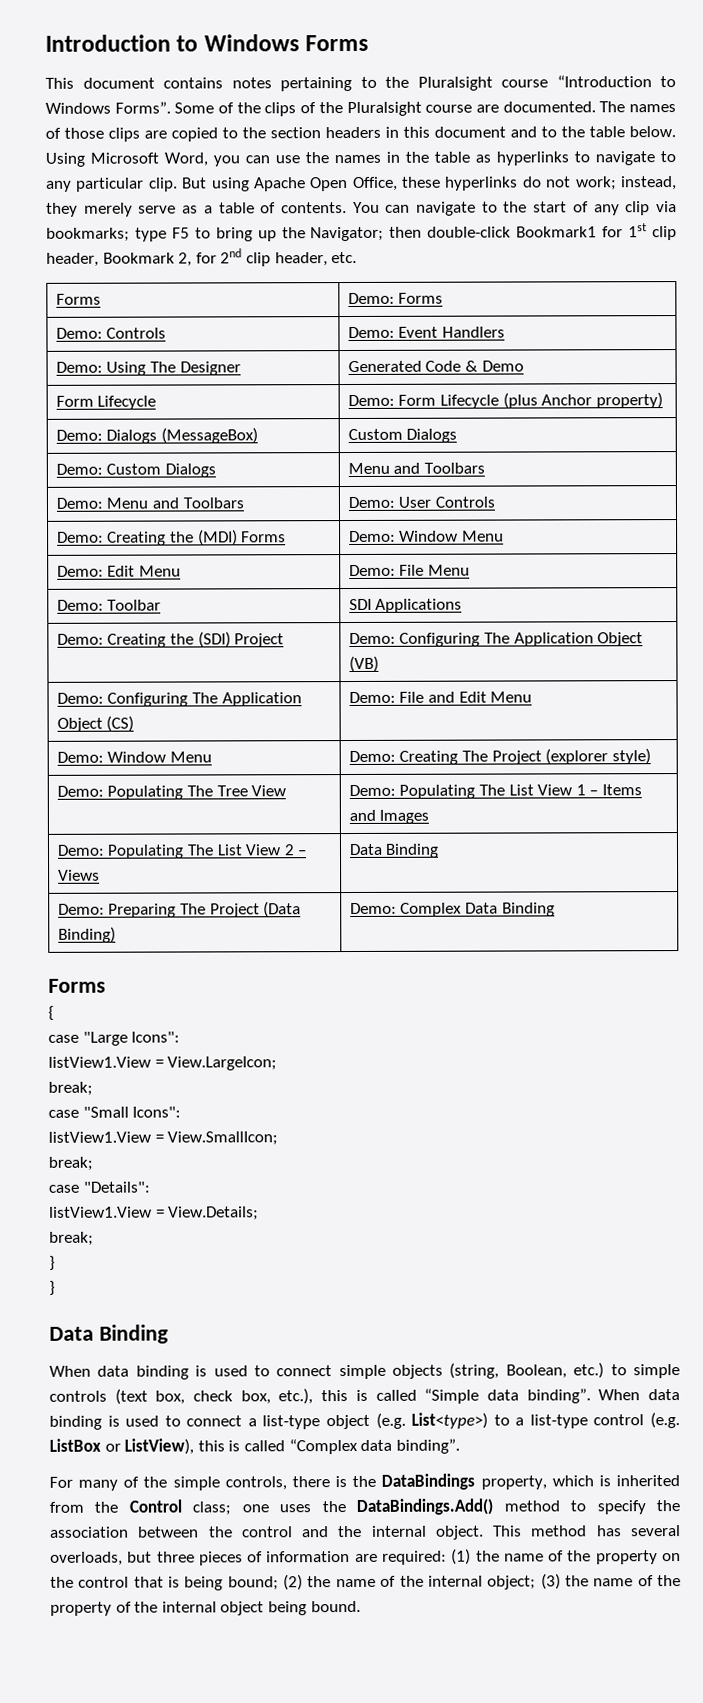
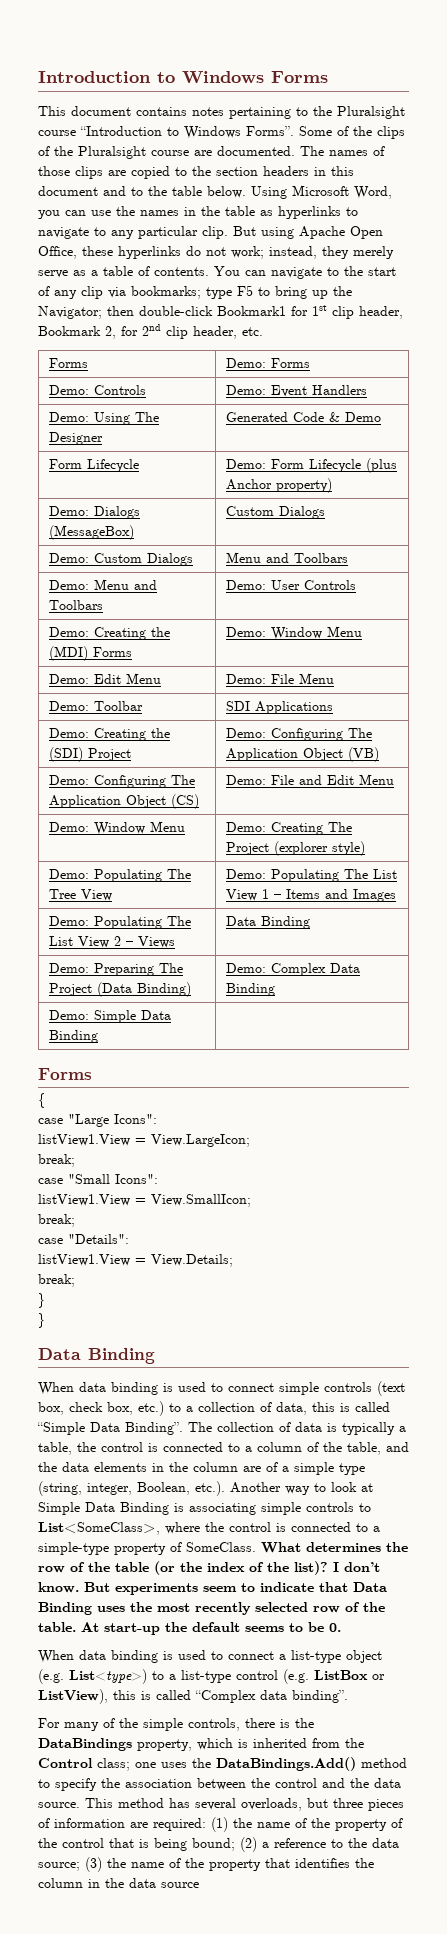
+ Demo: Simple Data Binding |
- When data binding is used to connect simple objects (string, Boolean, etc.) to simple controls (text box, check box, etc.), this is called “Simple data binding”. When data binding is used to connect a list-type object (e.g. List<type>) to a list-type control (e.g. ListBox or ListView), this is called “Complex data binding”.
+ When data binding is used to connect simple controls (text box, check box, etc.) to a collection of data, this is called “Simple Data Binding”. The collection of data is typically a table, the control is connected to a column of the table, and the data elements in the column are of a simple type (string, integer, Boolean, etc.). Another way to look at Simple Data Binding is associating simple controls to List<SomeClass>, where the control is connected to a simple-type property of SomeClass. What determines the row of the table (or the index of the list)? I don’t know. But experiments seem to indicate that Data Binding uses the most recently selected row of the table. At start-up the default seems to be 0.
+ When data binding is used to connect a list-type object (e.g. List<type>) to a list-type control (e.g. ListBox or ListView), this is called “Complex data binding”.
- For many of the simple controls, there is the DataBindings property, which is inherited from the Control class; one uses the DataBindings.Add() method to specify the association between the control and the internal object.
+ For many of the simple controls, there is the DataBindings property, which is inherited from the Control class; one uses the DataBindings.Add() method to specify the association between the control and the data source.
- This method has several overloads, but three pieces of information are required: (1) the name of the property on the control that is being bound; (2) the name of the internal object; (3) the name of the property of the internal object being bound.
+ This method has several overloads, but three pieces of information are required: (1) the name of the property of the control that is being bound; (2) a reference to the data source; (3) the name of the property that identifies the column in the data source

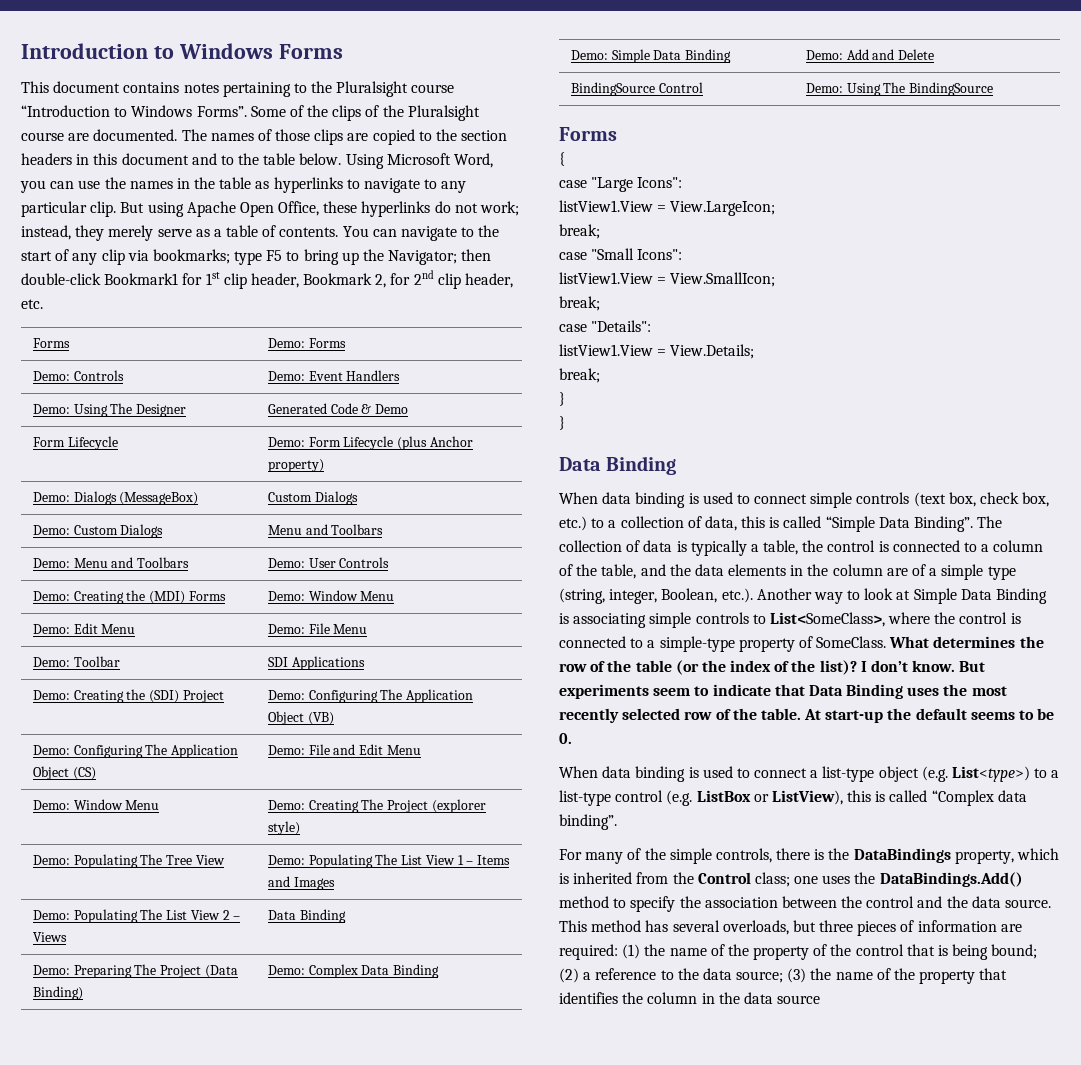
- Demo: Simple Data Binding |
+ Demo: Simple Data Binding | Demo: Add and Delete
+ BindingSource Control | Demo: Using The BindingSource

